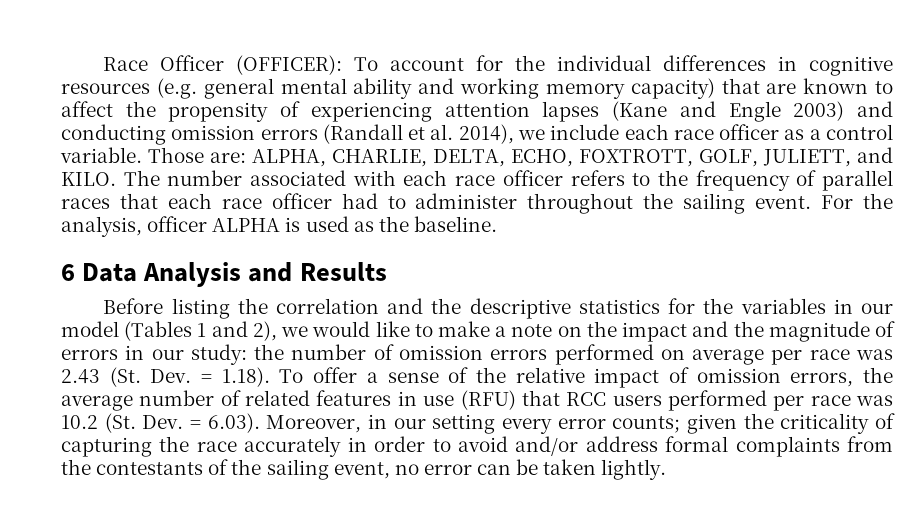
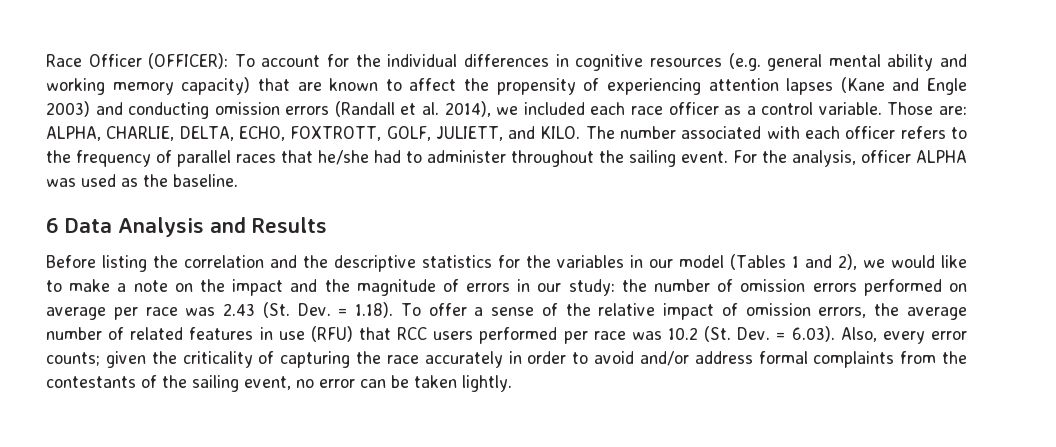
- Race Officer (OFFICER): To account for the individual differences in cognitive resources (e.g. general mental ability and working memory capacity) that are known to affect the propensity of experiencing attention lapses (Kane and Engle 2003) and conducting omission errors (Randall et al. 2014), we include each race officer as a control variable.
+ Race Officer (OFFICER): To account for the individual differences in cognitive resources (e.g. general mental ability and working memory capacity) that are known to affect the propensity of experiencing attention lapses (Kane and Engle 2003) and conducting omission errors (Randall et al. 2014), we included each race officer as a control variable.
- The number associated with each race officer refers to the frequency of parallel races that each race officer had to administer throughout the sailing event.
+ The number associated with each officer refers to the frequency of parallel races that he/she had to administer throughout the sailing event.
- For the analysis, officer ALPHA is used as the baseline.
+ For the analysis, officer ALPHA was used as the baseline.
- the number of omission errors performed on average per race was 2.43 (St. Dev. = 1.18). To offer a sense of the relative impact of omission errors, the average number of related features in use (RFU) that RCC users performed per race was 10.2 (St. Dev. = 6.03). Moreover, in our setting every error counts;
+ the number of omission errors performed on average per race was 2.43 (St. Dev. = 1.18). To offer a sense of the relative impact of omission errors, the average number of related features in use (RFU) that RCC users performed per race was 10.2 (St. Dev. = 6.03). Also, every error counts;

